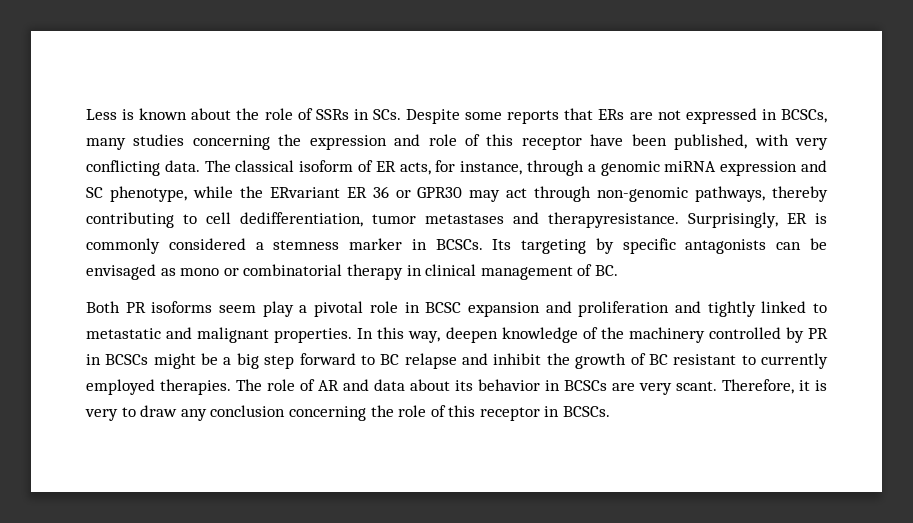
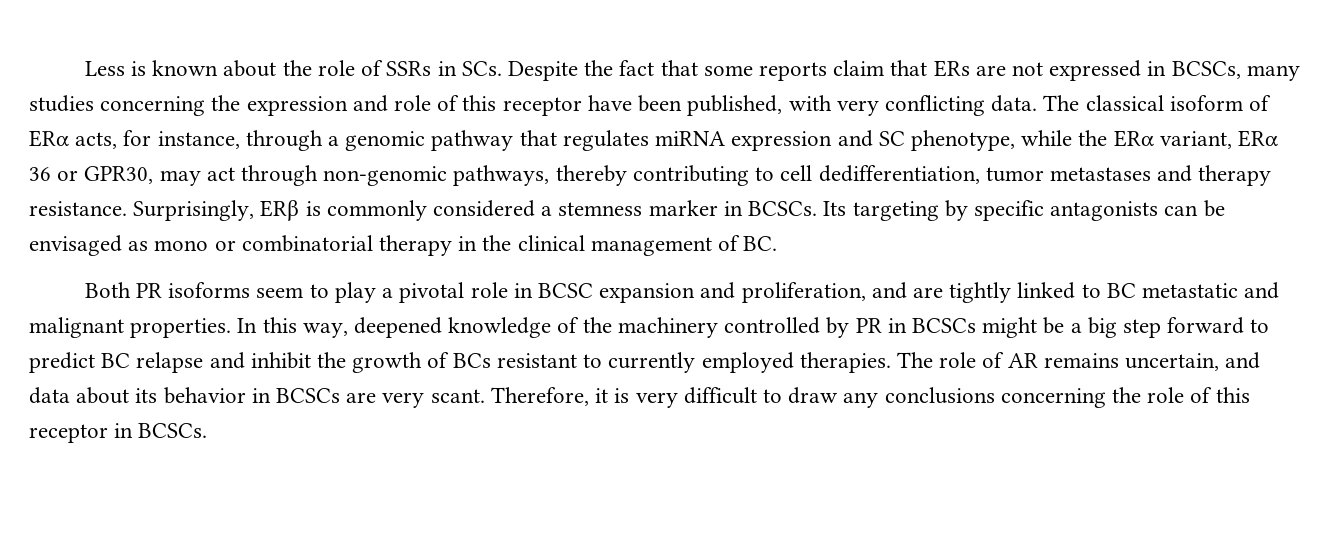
- Less is known about the role of SSRs in SCs. Despite some reports that ERs are not expressed in BCSCs, many studies concerning the expression and role of this receptor have been published, with very conflicting data.
+ Less is known about the role of SSRs in SCs. Despite the fact that some reports claim that ERs are not expressed in BCSCs, many studies concerning the expression and role of this receptor have been published, with very conflicting data.
- The classical isoform of ER acts, for instance, through a genomic miRNA expression and SC phenotype, while the ERvariant ER 36 or GPR30 may act through non-genomic pathways, thereby contributing to cell dedifferentiation, tumor metastases and therapyresistance. Surprisingly, ER is commonly considered a stemness marker in BCSCs.
+ The classical isoform of ERα acts, for instance, through a genomic pathway that regulates miRNA expression and SC phenotype, while the ERα variant, ERα 36 or GPR30, may act through non-genomic pathways, thereby contributing to cell dedifferentiation, tumor metastases and therapy resistance. Surprisingly, ERβ is commonly considered a stemness marker in BCSCs.
- Its targeting by specific antagonists can be envisaged as mono or combinatorial therapy in clinical management of BC.
+ Its targeting by specific antagonists can be envisaged as mono or combinatorial therapy in the clinical management of BC.
- Both PR isoforms seem play a pivotal role in BCSC expansion and proliferation and tightly linked to metastatic and malignant properties.
+ Both PR isoforms seem to play a pivotal role in BCSC expansion and proliferation, and are tightly linked to BC metastatic and malignant properties.
- In this way, deepen knowledge of the machinery controlled by PR in BCSCs might be a big step forward to BC relapse and inhibit the growth of BC resistant to currently employed therapies.
+ In this way, deepened knowledge of the machinery controlled by PR in BCSCs might be a big step forward to predict BC relapse and inhibit the growth of BCs resistant to currently employed therapies.
- The role of AR and data about its behavior in BCSCs are very scant.
+ The role of AR remains uncertain, and data about its behavior in BCSCs are very scant.
- Therefore, it is very to draw any conclusion concerning the role of this receptor in BCSCs.
+ Therefore, it is very difficult to draw any conclusions concerning the role of this receptor in BCSCs.

